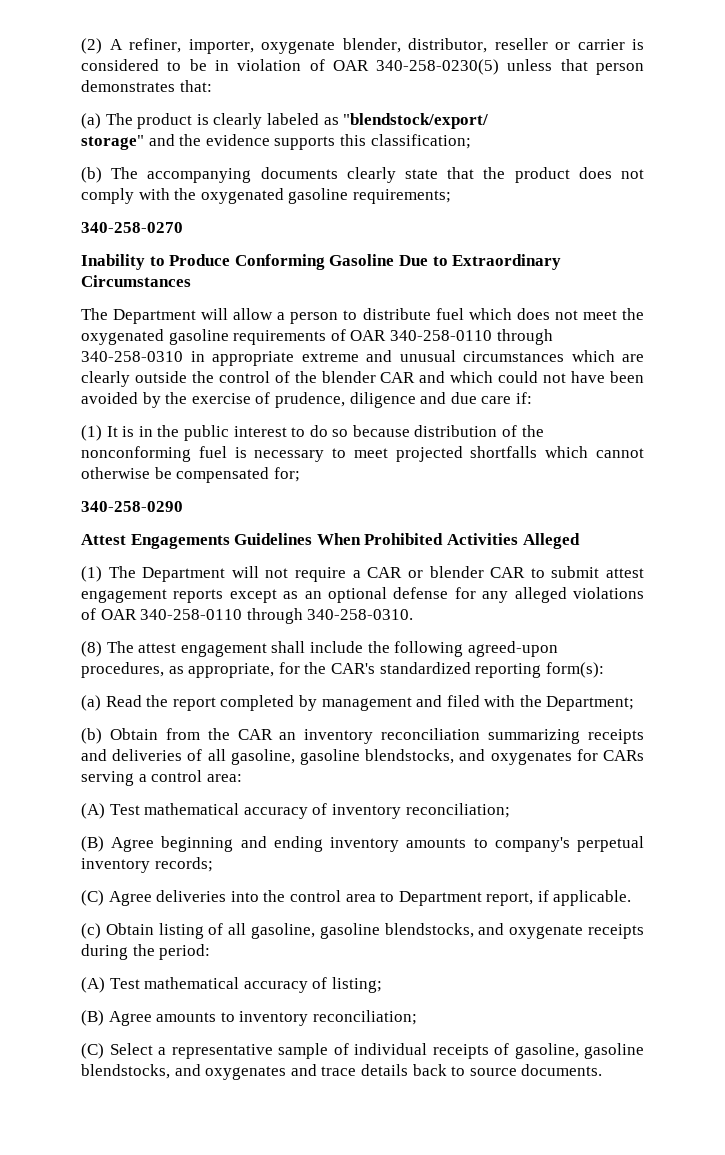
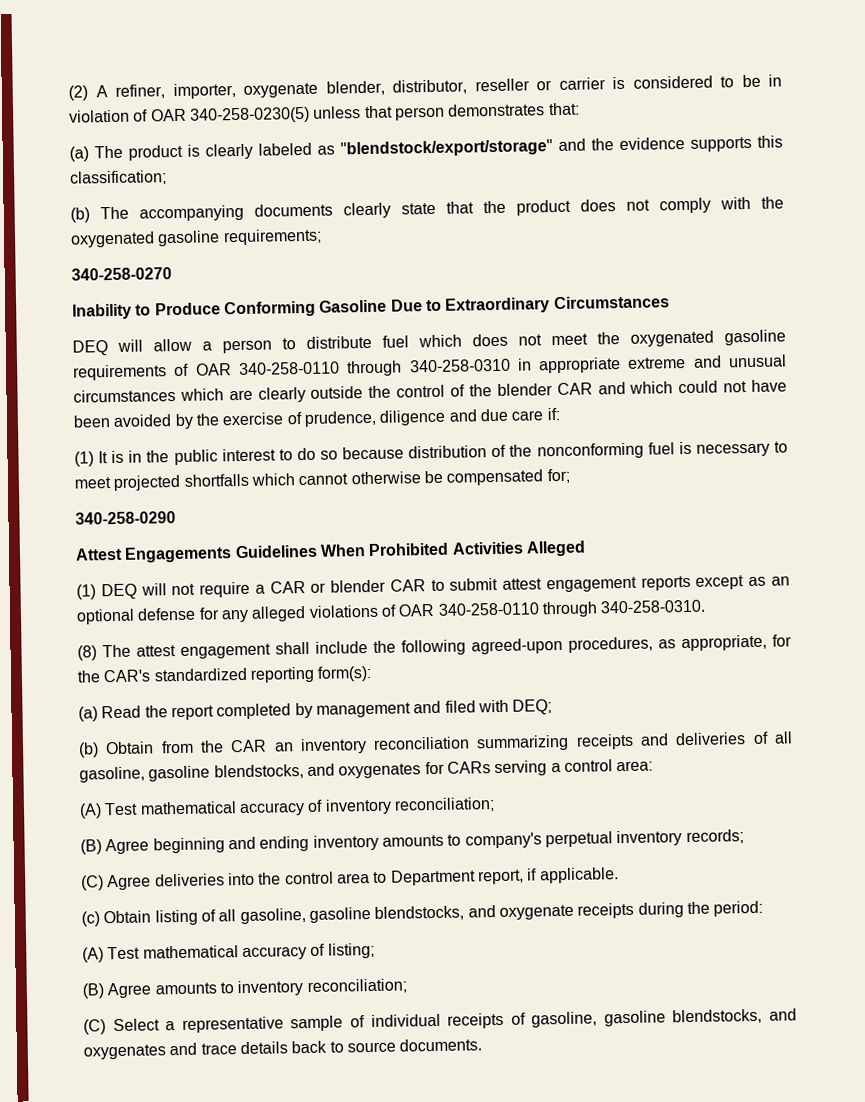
- (a) The product is clearly labeled as "blendstock/export/
- storage" and the evidence supports this classification;
+ (a) The product is clearly labeled as "blendstock/export/storage" and the evidence supports this classification;
- The Department will allow a person to distribute fuel which does not meet the oxygenated gasoline requirements of OAR 340-258-0110 through 340-258-0310 in appropriate extreme and unusual circumstances which are clearly outside the control of the blender CAR and which could not have been avoided by the exercise of prudence, diligence and due care if:
+ DEQ will allow a person to distribute fuel which does not meet the oxygenated gasoline requirements of OAR 340-258-0110 through 340-258-0310 in appropriate extreme and unusual circumstances which are clearly outside the control of the blender CAR and which could not have been avoided by the exercise of prudence, diligence and due care if:
- (1) The Department will not require a CAR or blender CAR to submit attest engagement reports except as an optional defense for any alleged violations of OAR 340-258-0110 through 340-258-0310.
+ (1) DEQ will not require a CAR or blender CAR to submit attest engagement reports except as an optional defense for any alleged violations of OAR 340-258-0110 through 340-258-0310.
- (a) Read the report completed by management and filed with the Department;
+ (a) Read the report completed by management and filed with DEQ;

